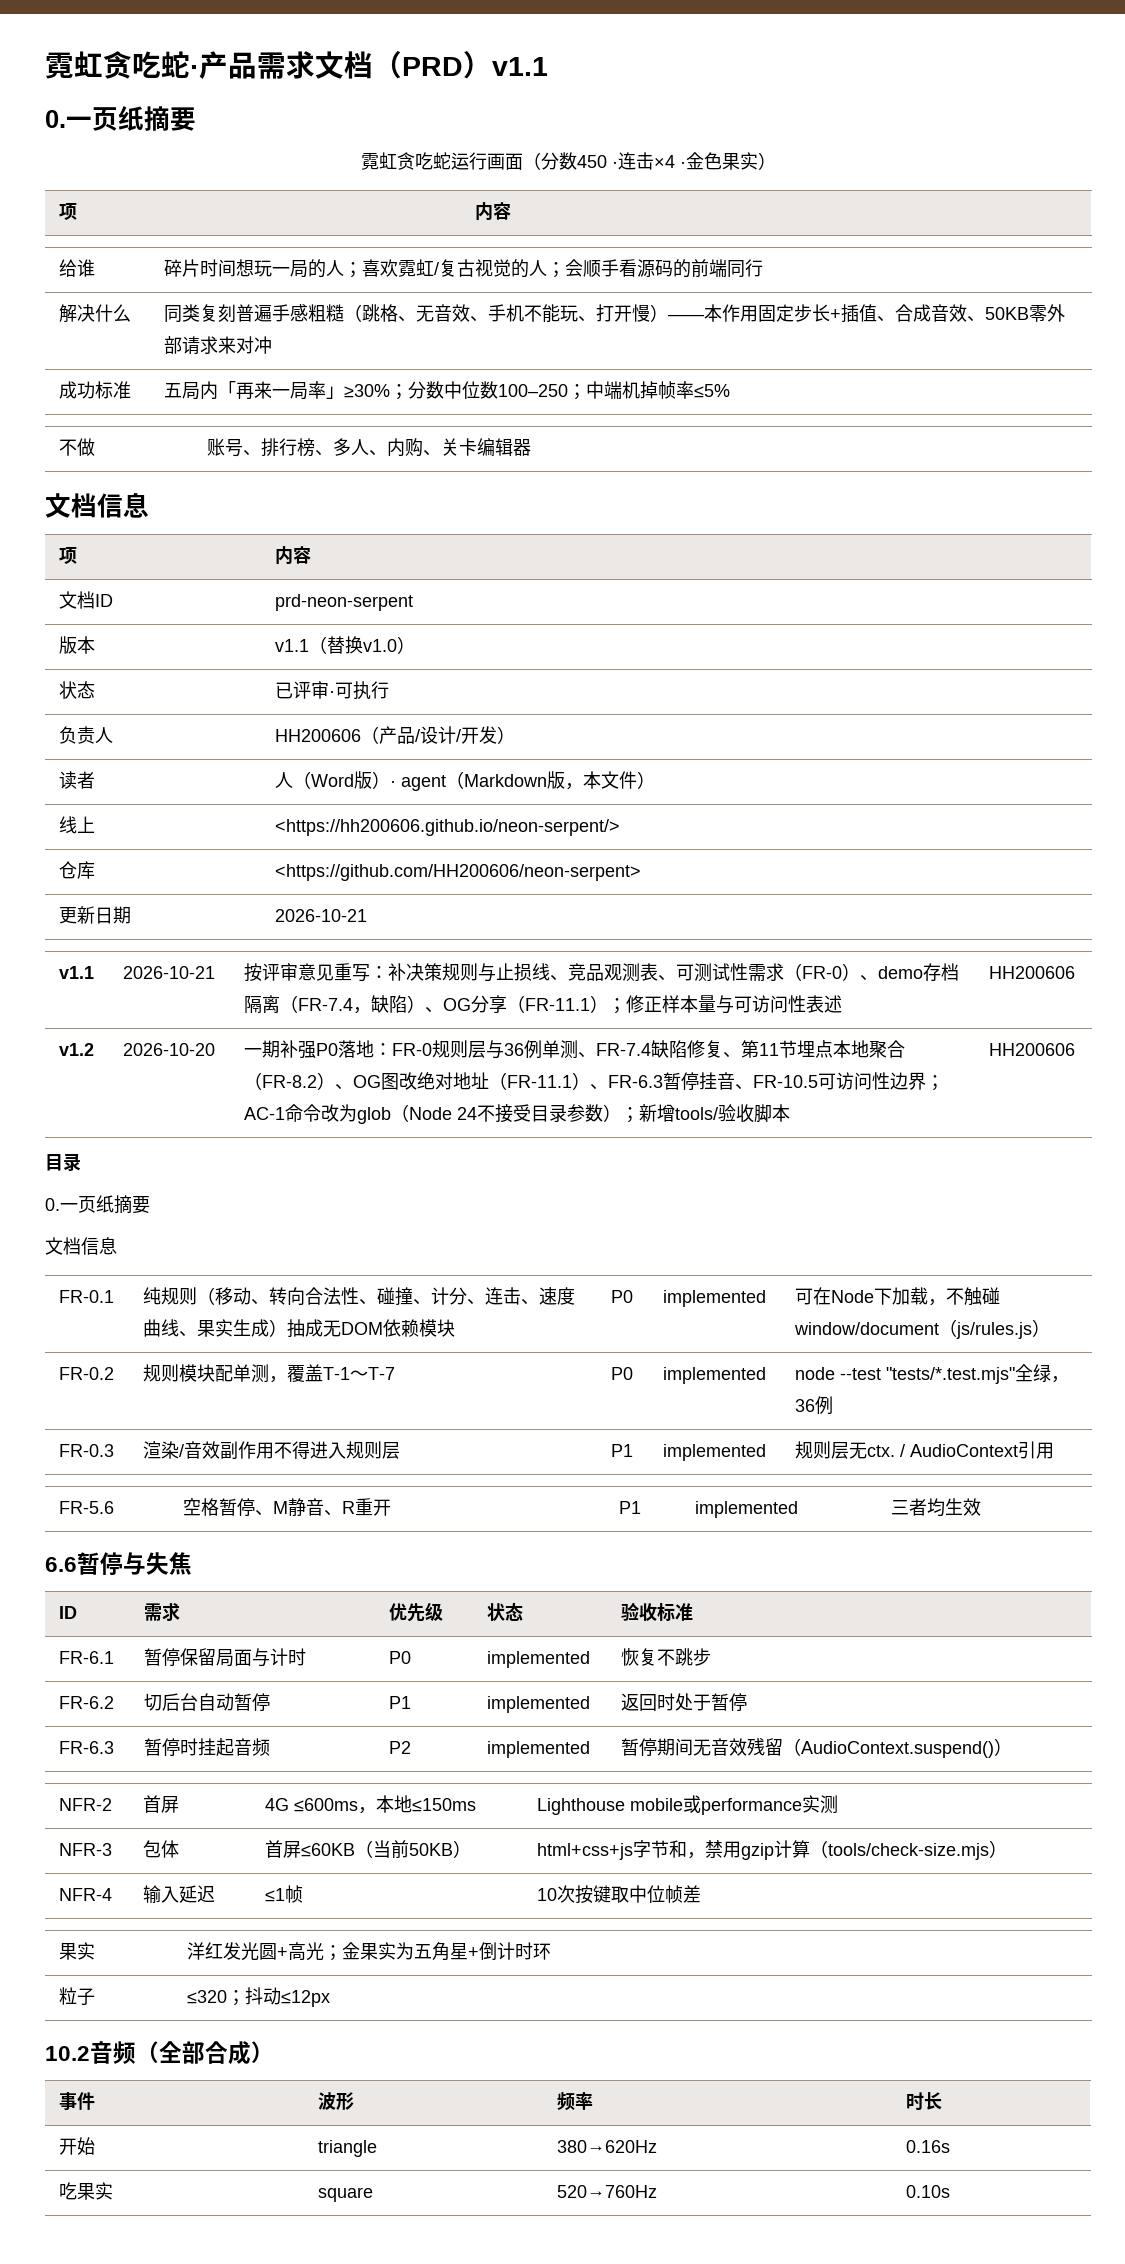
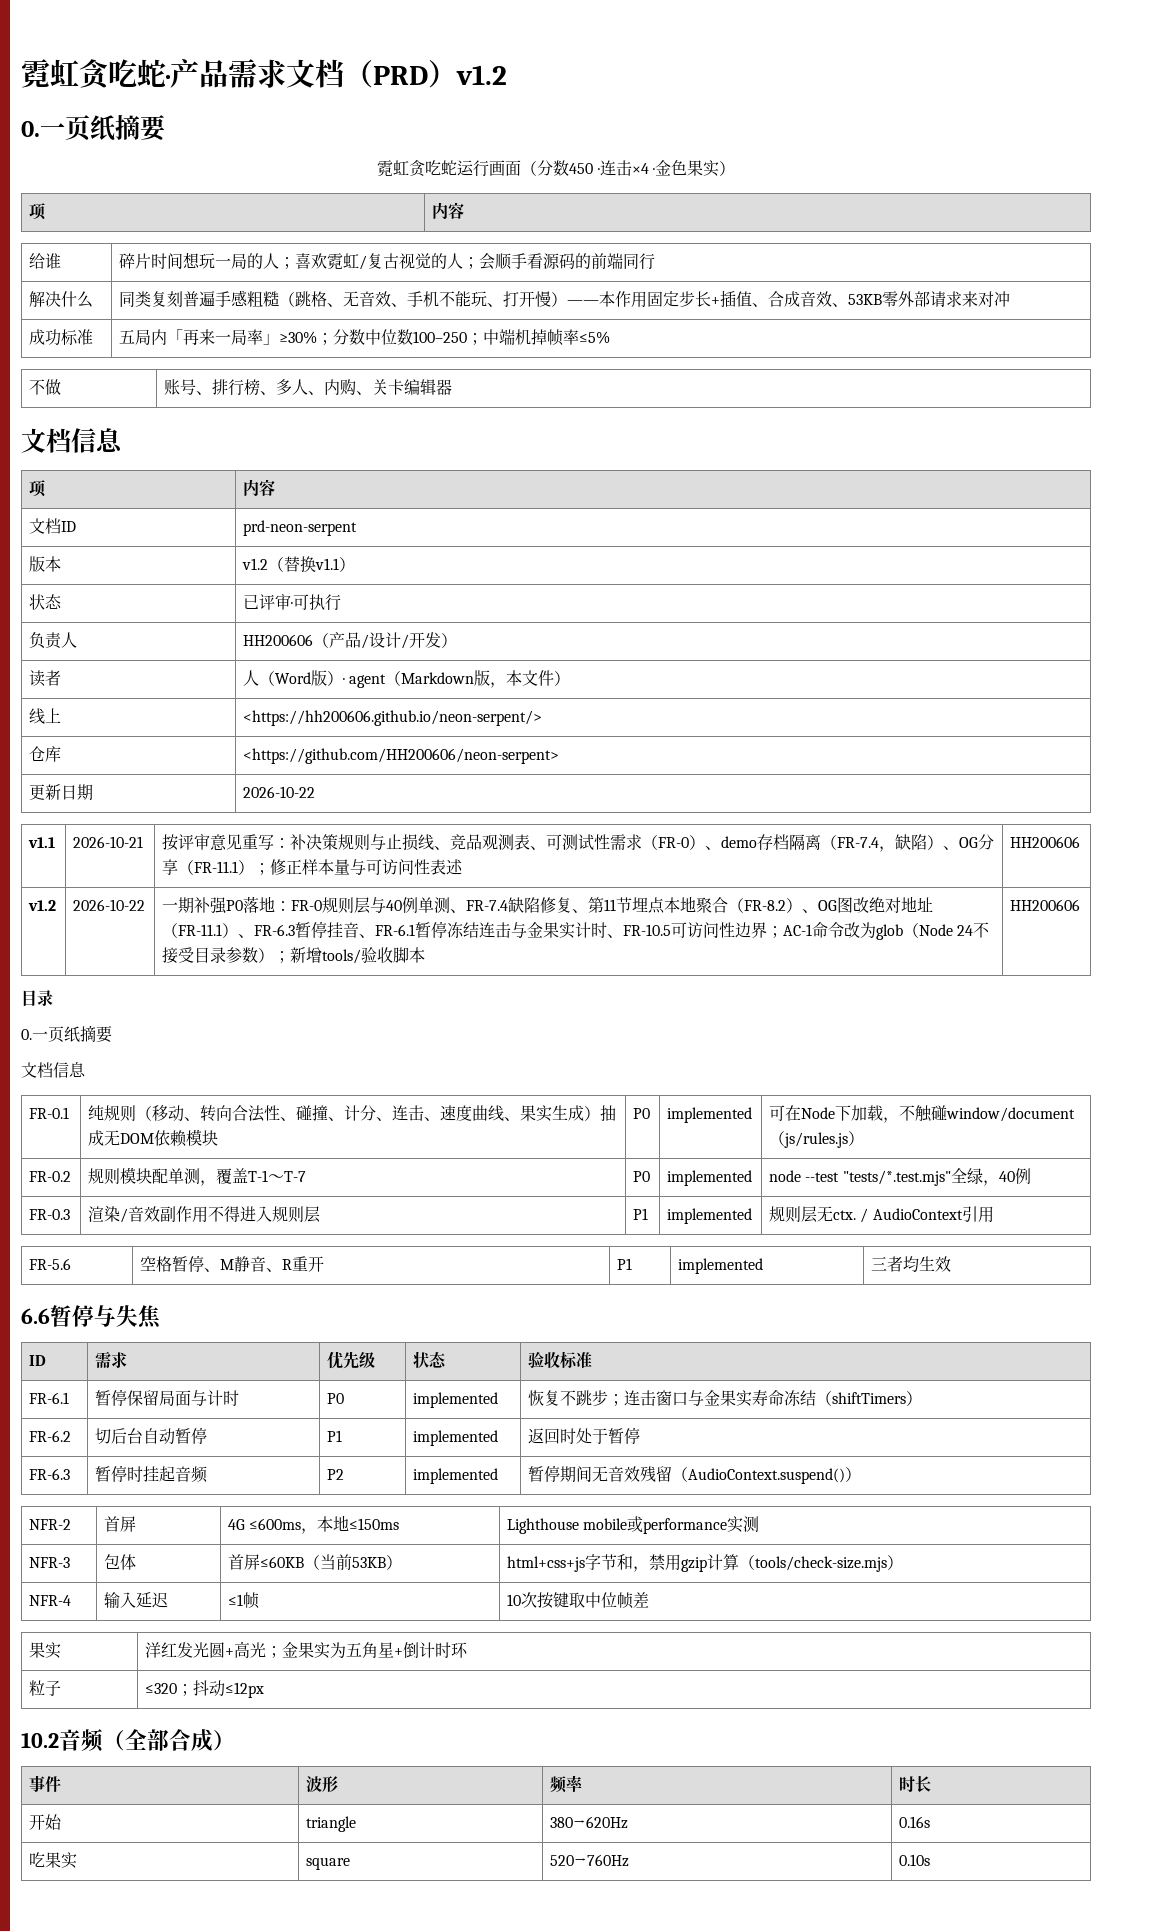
- 霓虹贪吃蛇·产品需求文档（PRD）v1.1
+ 霓虹贪吃蛇·产品需求文档（PRD）v1.2
- 解决什么 | 同类复刻普遍手感粗糙（跳格、无音效、手机不能玩、打开慢）——本作用固定步长+插值、合成音效、50KB零外部请求来对冲
+ 解决什么 | 同类复刻普遍手感粗糙（跳格、无音效、手机不能玩、打开慢）——本作用固定步长+插值、合成音效、53KB零外部请求来对冲
- 版本 | v1.1（替换v1.0）
+ 版本 | v1.2（替换v1.1）
- 更新日期 | 2026-10-21
+ 更新日期 | 2026-10-22
- v1.2 | 2026-10-20
+ v1.2 | 2026-10-22
- 一期补强P0落地：FR-0规则层与36例单测、FR-7.4缺陷修复、第11节埋点本地聚合（FR-8.2）、OG图改绝对地址（FR-11.1）、FR-6.3暂停挂音、FR-10.5可访问性边界；AC-1命令改为glob（Node 24不接受目录参数）；新增tools/验收脚本
+ 一期补强P0落地：FR-0规则层与40例单测、FR-7.4缺陷修复、第11节埋点本地聚合（FR-8.2）、OG图改绝对地址（FR-11.1）、FR-6.3暂停挂音、FR-6.1暂停冻结连击与金果实计时、FR-10.5可访问性边界；AC-1命令改为glob（Node 24不接受目录参数）；新增tools/验收脚本
- FR-0.2 | 规则模块配单测，覆盖T-1～T-7 | P0 | implemented | node --test "tests/*.test.mjs"全绿，36例
+ FR-0.2 | 规则模块配单测，覆盖T-1～T-7 | P0 | implemented | node --test "tests/*.test.mjs"全绿，40例
- FR-6.1 | 暂停保留局面与计时 | P0 | implemented | 恢复不跳步
+ FR-6.1 | 暂停保留局面与计时 | P0 | implemented | 恢复不跳步；连击窗口与金果实寿命冻结（shiftTimers）
- NFR-3 | 包体 | 首屏≤60KB（当前50KB） | html+css+js字节和，禁用gzip计算（tools/check-size.mjs）
+ NFR-3 | 包体 | 首屏≤60KB（当前53KB） | html+css+js字节和，禁用gzip计算（tools/check-size.mjs）

